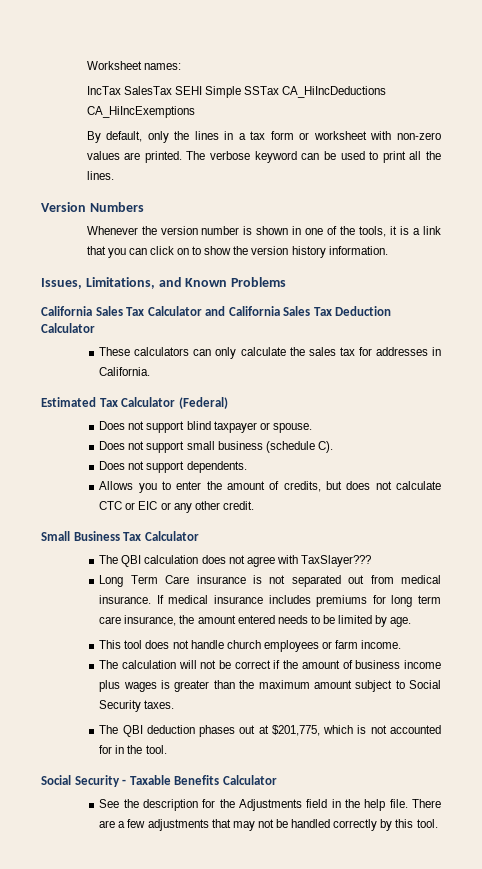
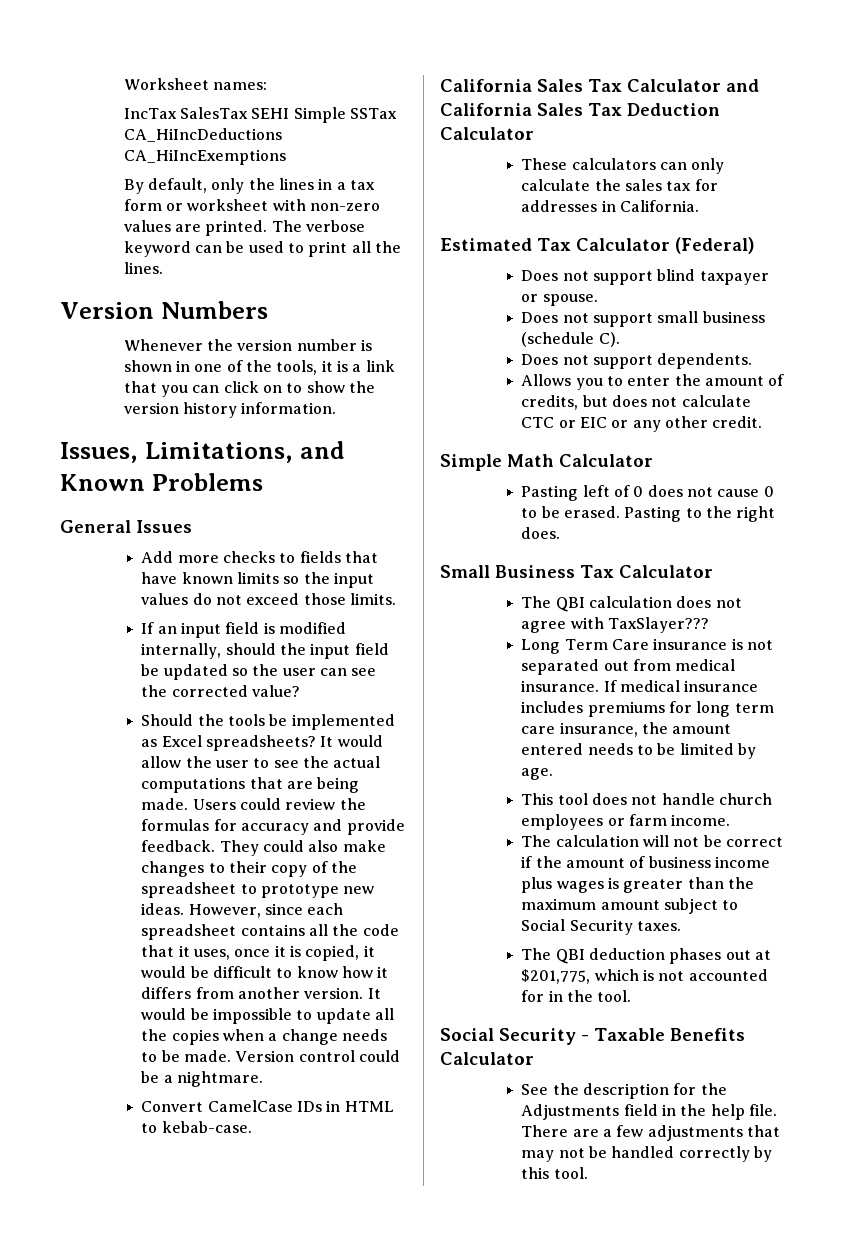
+ General Issues
+ Add more checks to fields that have known limits so the input values do not exceed those limits.
+ If an input field is modified internally, should the input field be updated so the user can see the corrected value?
+ Should the tools be implemented as Excel spreadsheets? It would allow the user to see the actual computations that are being made. Users could review the formulas for accuracy and provide feedback. They could also make changes to their copy of the spreadsheet to prototype new ideas. However, since each spreadsheet contains all the code that it uses, once it is copied, it would be difficult to know how it differs from another version. It would be impossible to update all the copies when a change needs to be made. Version control could be a nightmare.
+ Convert CamelCase IDs in HTML to kebab-case.
+ Simple Math Calculator
+ Pasting left of 0 does not cause 0 to be erased. Pasting to the right does.

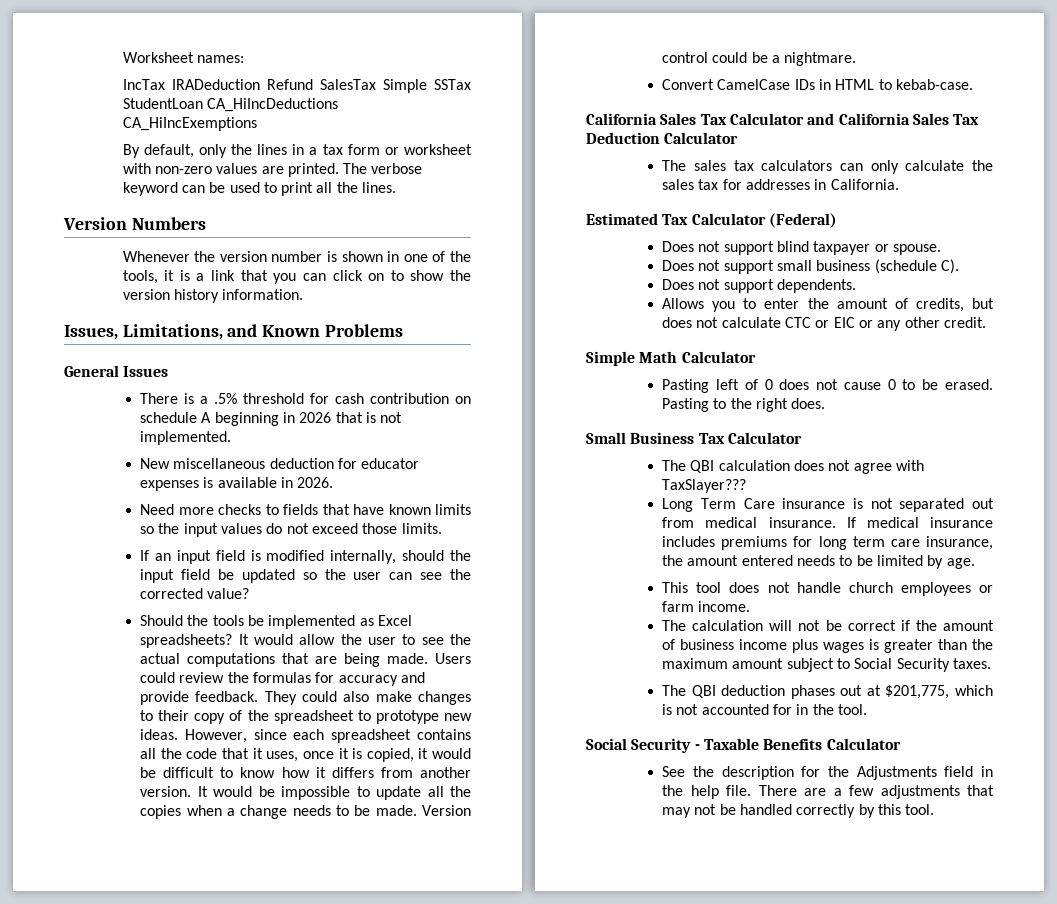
- IncTax SalesTax SEHI Simple SSTax CA_HiIncDeductions CA_HiIncExemptions
+ IncTax IRADeduction Refund SalesTax Simple SSTax StudentLoan CA_HiIncDeductions CA_HiIncExemptions
- Add more checks to fields that have known limits so the input values do not exceed those limits.
+ There is a .5% threshold for cash contribution on schedule A beginning in 2026 that is not implemented.
+ New miscellaneous deduction for educator expenses is available in 2026.
+ Need more checks to fields that have known limits so the input values do not exceed those limits.
- These calculators can only calculate the sales tax for addresses in California.
+ The sales tax calculators can only calculate the sales tax for addresses in California.

